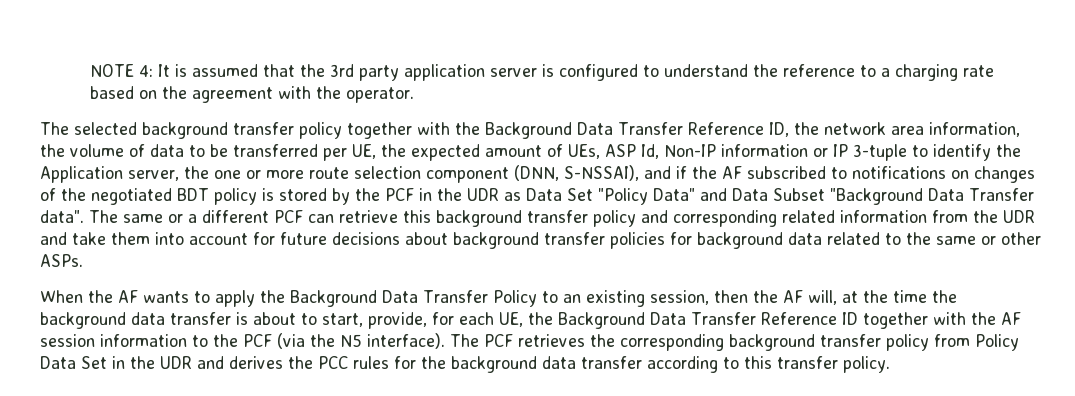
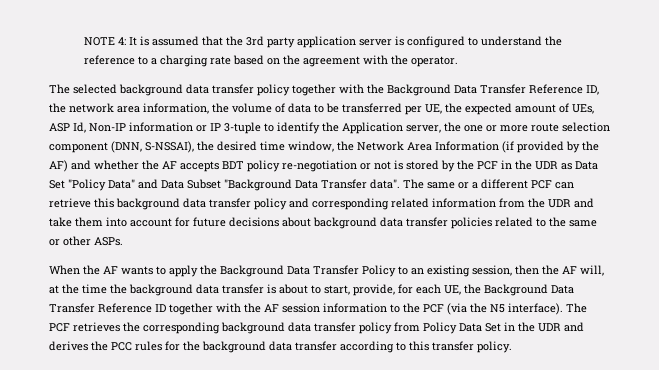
- The selected background transfer policy together with the Background Data Transfer Reference ID, the network area information, the volume of data to be transferred per UE, the expected amount of UEs, ASP Id, Non-IP information or IP 3-tuple to identify the Application server, the one or more route selection component (DNN, S-NSSAI), and if the AF subscribed to notifications on changes of the negotiated BDT policy is stored by the PCF in the UDR as Data Set "Policy Data" and Data Subset "Background Data Transfer data".
+ The selected background data transfer policy together with the Background Data Transfer Reference ID, the network area information, the volume of data to be transferred per UE, the expected amount of UEs, ASP Id, Non-IP information or IP 3-tuple to identify the Application server, the one or more route selection component (DNN, S-NSSAI), the desired time window, the Network Area Information (if provided by the AF) and whether the AF accepts BDT policy re-negotiation or not is stored by the PCF in the UDR as Data Set "Policy Data" and Data Subset "Background Data Transfer data".
- The same or a different PCF can retrieve this background transfer policy and corresponding related information from the UDR and take them into account for future decisions about background transfer policies for background data related to the same or other ASPs.
+ The same or a different PCF can retrieve this background data transfer policy and corresponding related information from the UDR and take them into account for future decisions about background data transfer policies related to the same or other ASPs.
- The PCF retrieves the corresponding background transfer policy from Policy Data Set in the UDR and derives the PCC rules for the background data transfer according to this transfer policy.
+ The PCF retrieves the corresponding background data transfer policy from Policy Data Set in the UDR and derives the PCC rules for the background data transfer according to this transfer policy.

